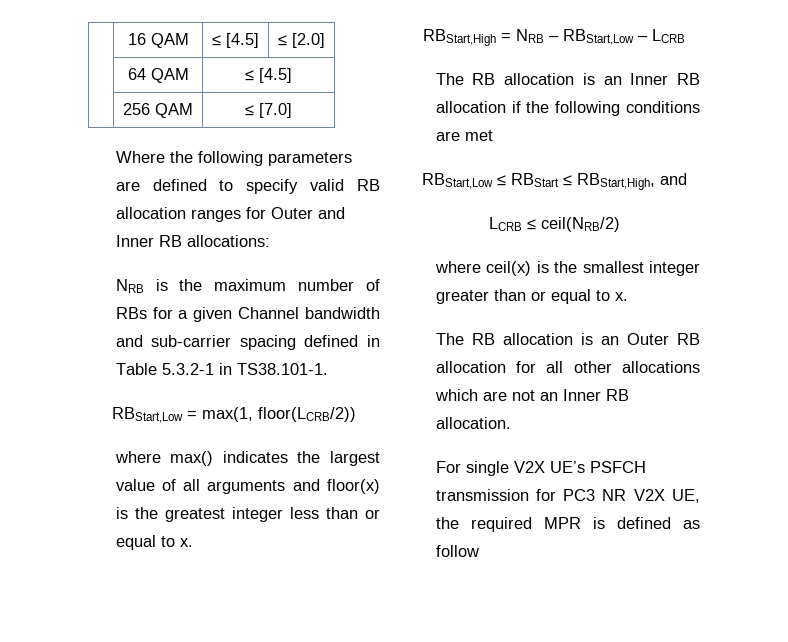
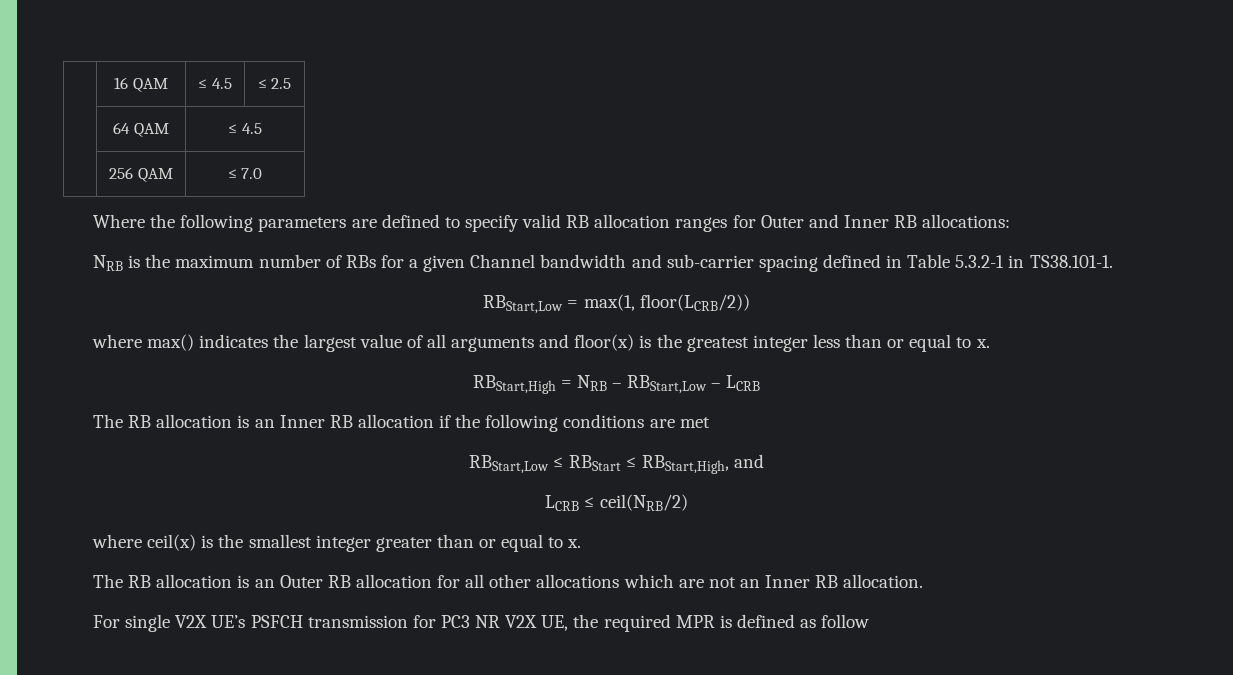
- | 16 QAM | ≤ [4.5] | ≤ [2.0]
+ | 16 QAM | ≤ 4.5 | ≤ 2.5
- | 64 QAM | ≤ [4.5]
+ | 64 QAM | ≤ 4.5
- | 256 QAM | ≤ [7.0]
+ | 256 QAM | ≤ 7.0

